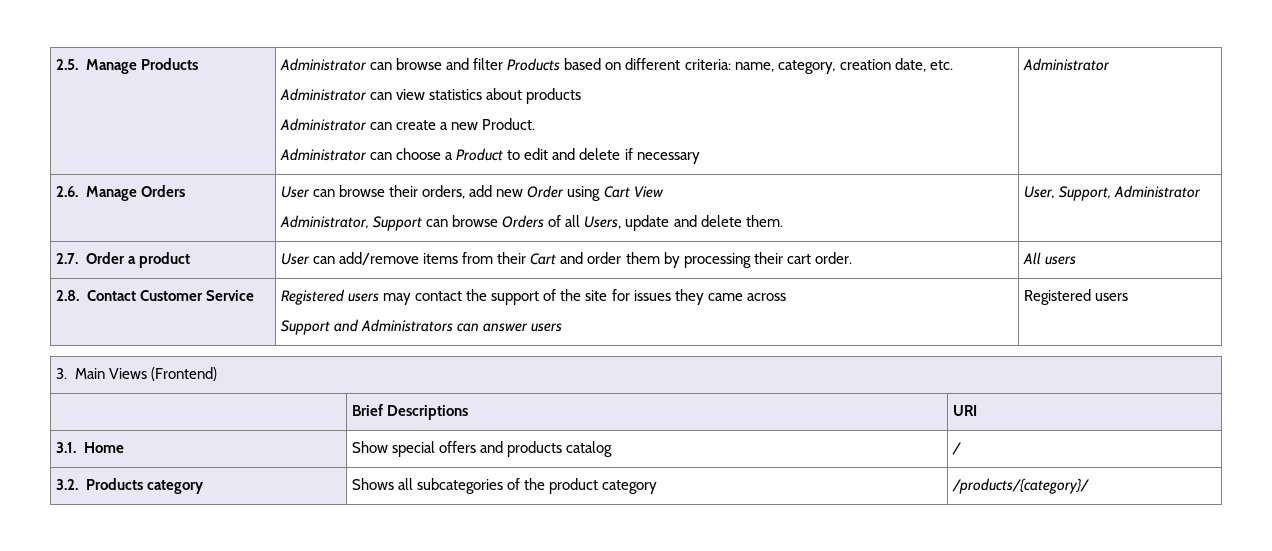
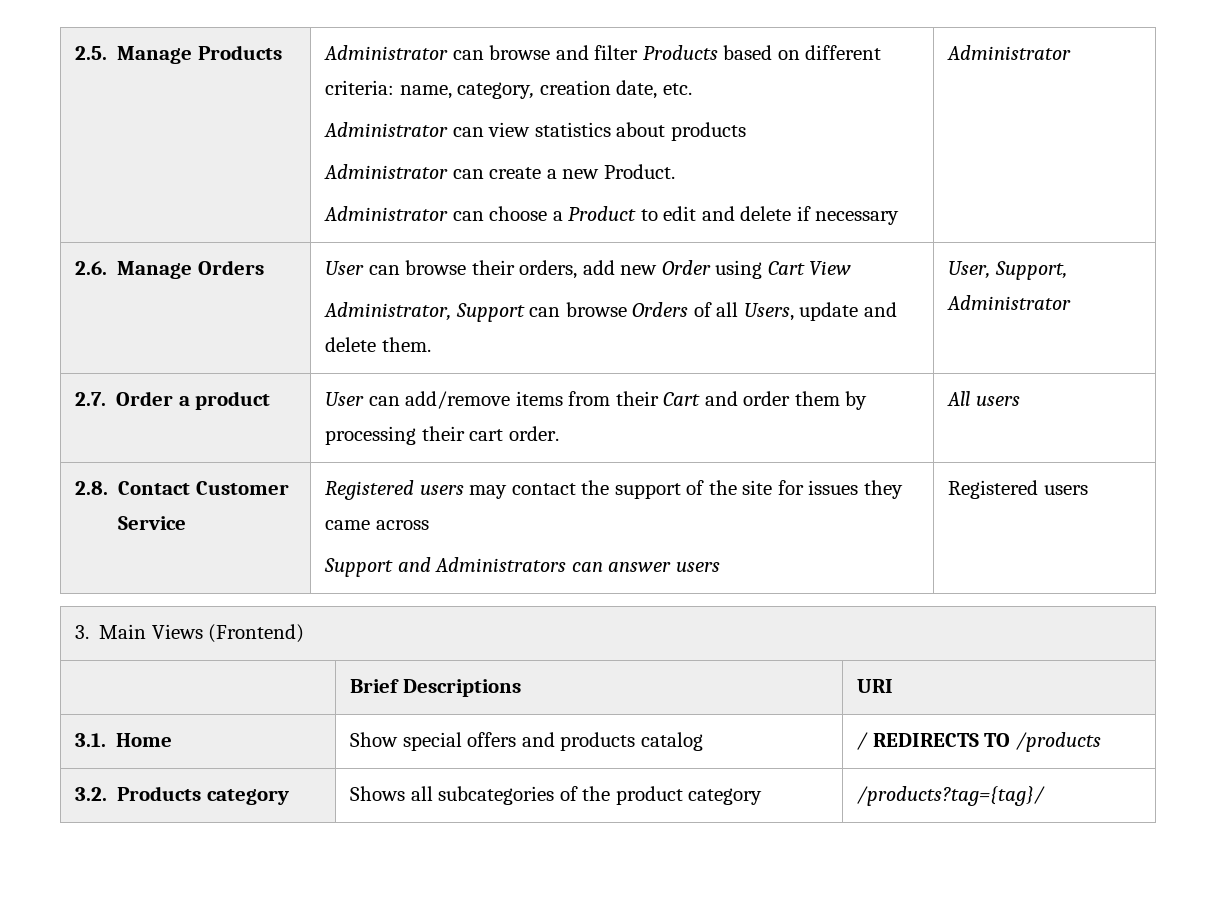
- 3.1. Home | Show special offers and products catalog | /
+ 3.1. Home | Show special offers and products catalog | / REDIRECTS TO /products
- 3.2. Products category | Shows all subcategories of the product category | /products/{category}/
+ 3.2. Products category | Shows all subcategories of the product category | /products?tag={tag}/

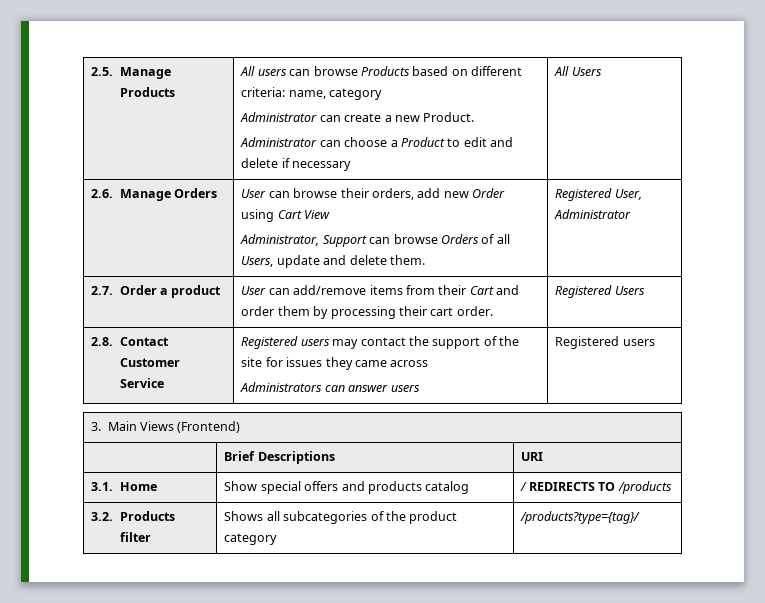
- Administrator can browse and filter Products based on different criteria: name, category, creation date, etc.
- Administrator can view statistics about products
+ All users can browse Products based on different criteria: name, category
- Administrator can choose a Product to edit and delete if necessary | Administrator
+ Administrator can choose a Product to edit and delete if necessary | All Users
  2.6. Manage Orders | User can browse their orders, add new Order using Cart View
- Administrator, Support can browse Orders of all Users, update and delete them. | User, Support, Administrator
+ Administrator, Support can browse Orders of all Users, update and delete them. | Registered User, Administrator
- 2.7. Order a product | User can add/remove items from their Cart and order them by processing their cart order. | All users
+ 2.7. Order a product | User can add/remove items from their Cart and order them by processing their cart order. | Registered Users
  2.8. Contact Customer Service | Registered users may contact the support of the site for issues they came across
- Support and Administrators can answer users | Registered users
+ Administrators can answer users | Registered users
- 3.2. Products category | Shows all subcategories of the product category | /products?tag={tag}/
+ 3.2. Products filter | Shows all subcategories of the product category | /products?type={tag}/

